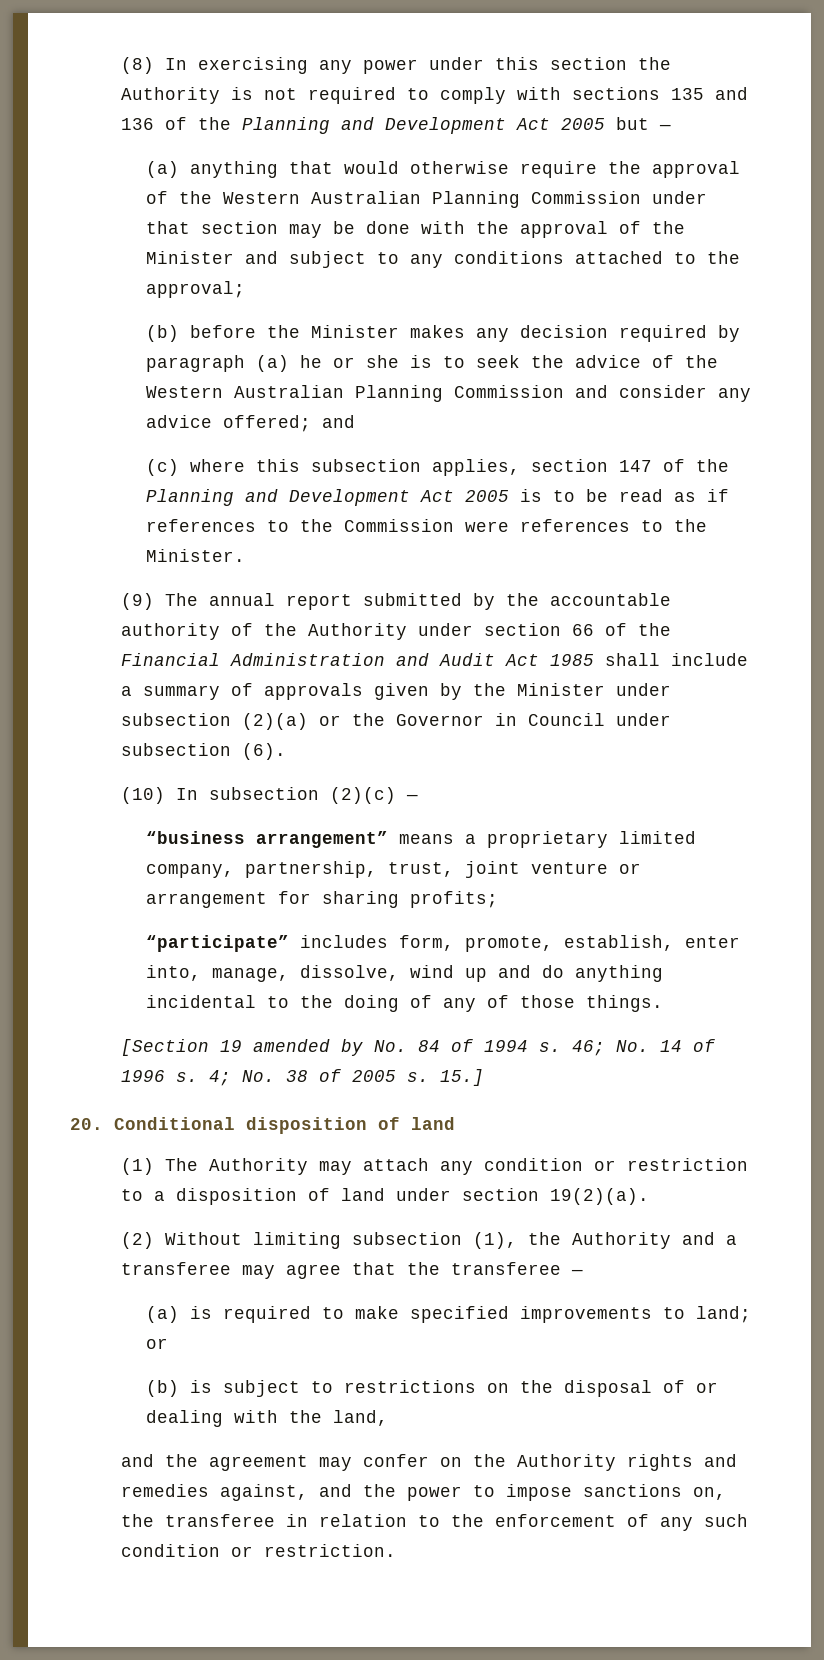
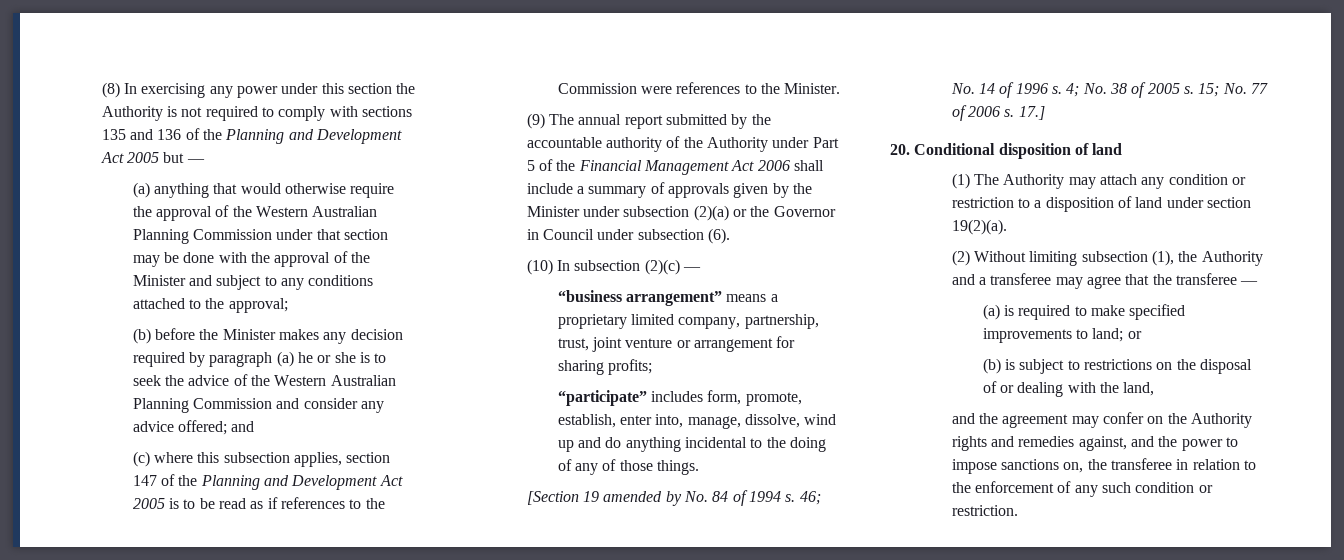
- (9) The annual report submitted by the accountable authority of the Authority under section 66 of the Financial Administration and Audit Act 1985 shall include a summary of approvals given by the Minister under subsection (2)(a) or the Governor in Council under subsection (6).
+ (9) The annual report submitted by the accountable authority of the Authority under Part 5 of the Financial Management Act 2006 shall include a summary of approvals given by the Minister under subsection (2)(a) or the Governor in Council under subsection (6).
- 15.]
+ 15; No. 77 of 2006 s. 17.]

